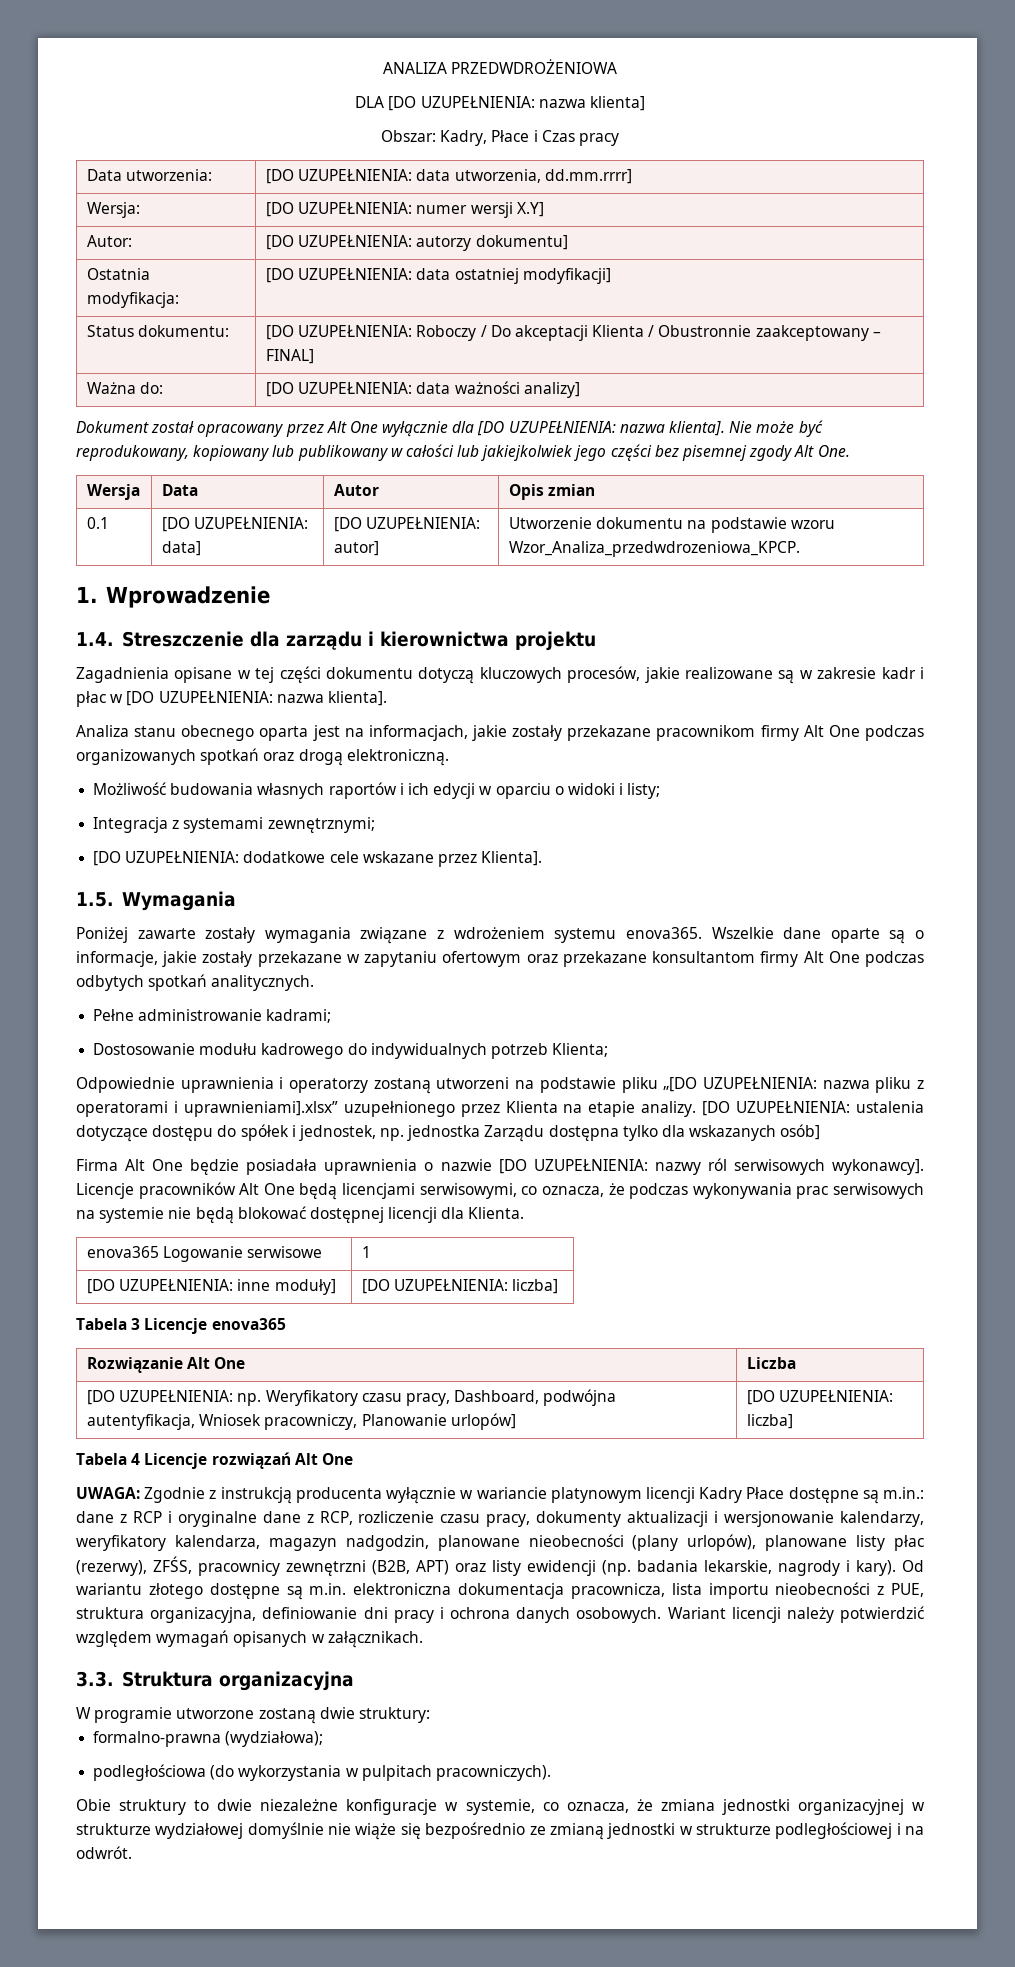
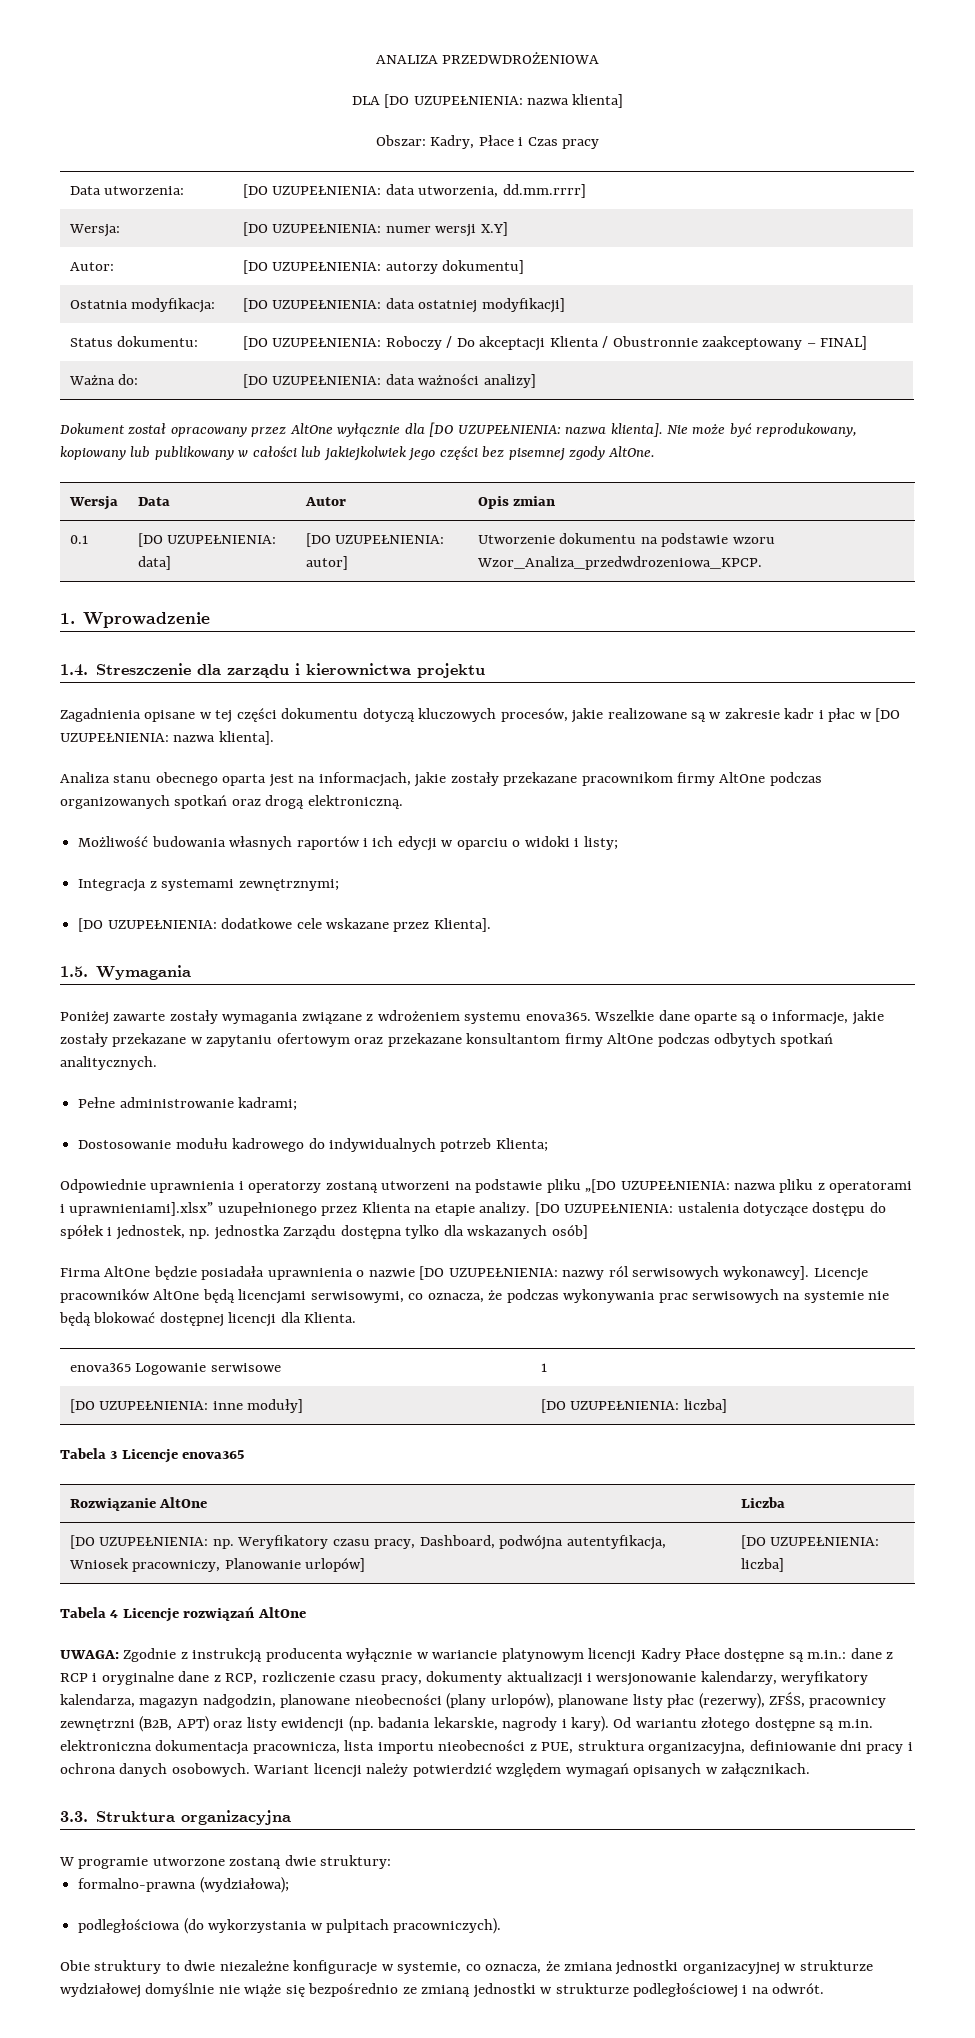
- Dokument został opracowany przez Alt One wyłącznie dla [DO UZUPEŁNIENIA: nazwa klienta].
+ Dokument został opracowany przez AltOne wyłącznie dla [DO UZUPEŁNIENIA: nazwa klienta].
- Nie może być reprodukowany, kopiowany lub publikowany w całości lub jakiejkolwiek jego części bez pisemnej zgody Alt One.
+ Nie może być reprodukowany, kopiowany lub publikowany w całości lub jakiejkolwiek jego części bez pisemnej zgody AltOne.
- Analiza stanu obecnego oparta jest na informacjach, jakie zostały przekazane pracownikom firmy Alt One podczas organizowanych spotkań oraz drogą elektroniczną.
+ Analiza stanu obecnego oparta jest na informacjach, jakie zostały przekazane pracownikom firmy AltOne podczas organizowanych spotkań oraz drogą elektroniczną.
- Wszelkie dane oparte są o informacje, jakie zostały przekazane w zapytaniu ofertowym oraz przekazane konsultantom firmy Alt One podczas odbytych spotkań analitycznych.
+ Wszelkie dane oparte są o informacje, jakie zostały przekazane w zapytaniu ofertowym oraz przekazane konsultantom firmy AltOne podczas odbytych spotkań analitycznych.
- Firma Alt One będzie posiadała uprawnienia o nazwie [DO UZUPEŁNIENIA: nazwy ról serwisowych wykonawcy].
+ Firma AltOne będzie posiadała uprawnienia o nazwie [DO UZUPEŁNIENIA: nazwy ról serwisowych wykonawcy].
- Licencje pracowników Alt One będą licencjami serwisowymi, co oznacza, że podczas wykonywania prac serwisowych na systemie nie będą blokować dostępnej licencji dla Klienta.
+ Licencje pracowników AltOne będą licencjami serwisowymi, co oznacza, że podczas wykonywania prac serwisowych na systemie nie będą blokować dostępnej licencji dla Klienta.
- Rozwiązanie Alt One | Liczba
+ Rozwiązanie AltOne | Liczba
- Tabela 4 Licencje rozwiązań Alt One
+ Tabela 4 Licencje rozwiązań AltOne

